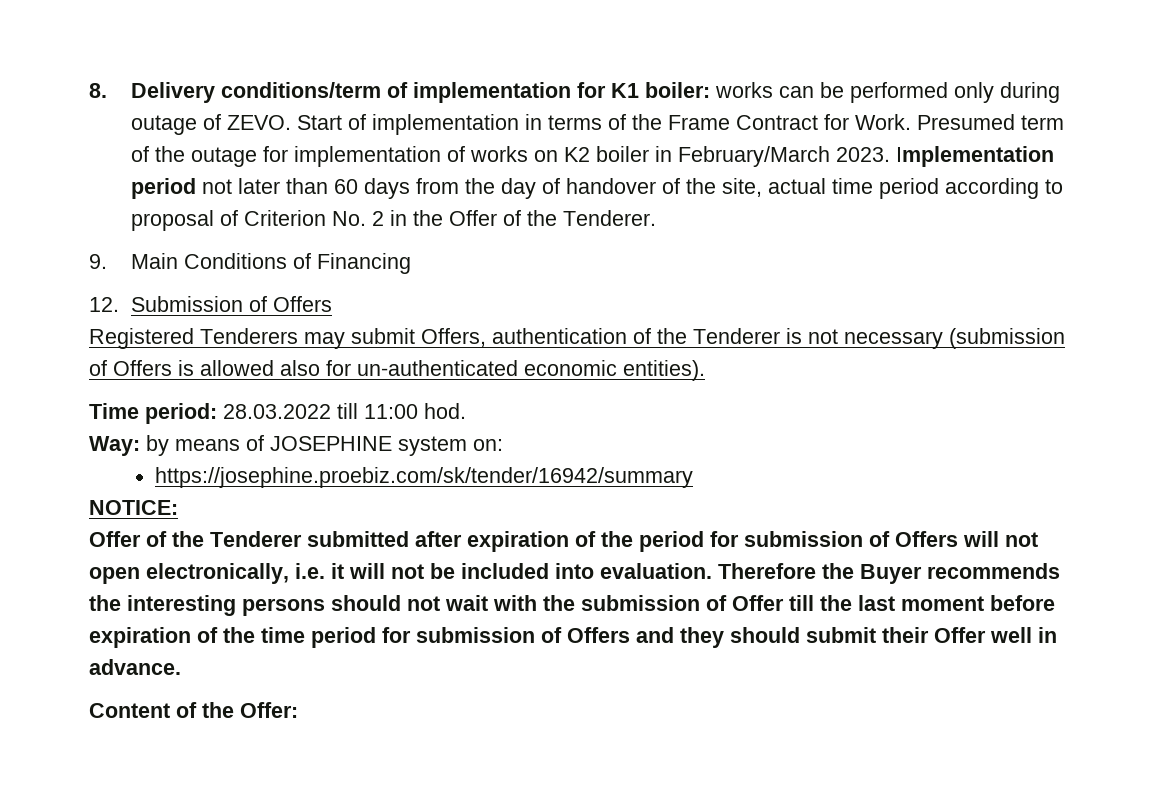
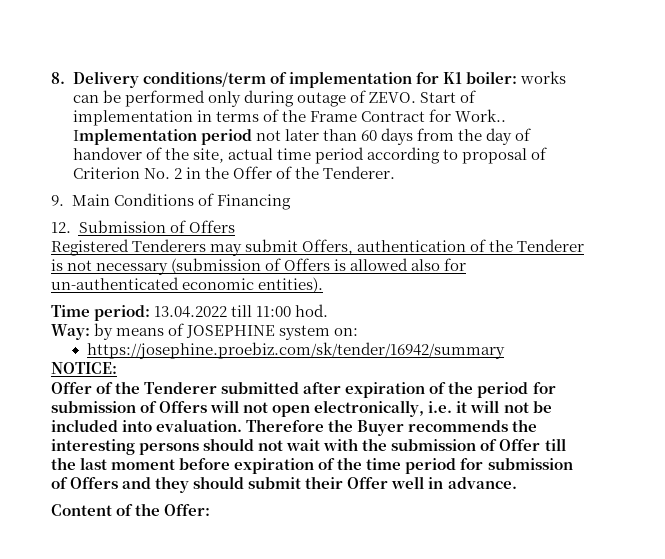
- Start of implementation in terms of the Frame Contract for Work. Presumed term of the outage for implementation of works on K2 boiler in February/March 2023.
+ Start of implementation in terms of the Frame Contract for Work..
- Time period: 28.03.2022 till 11:00 hod.
+ Time period: 13.04.2022 till 11:00 hod.

